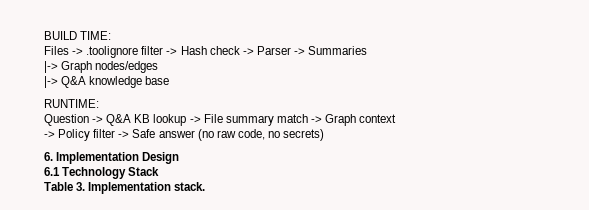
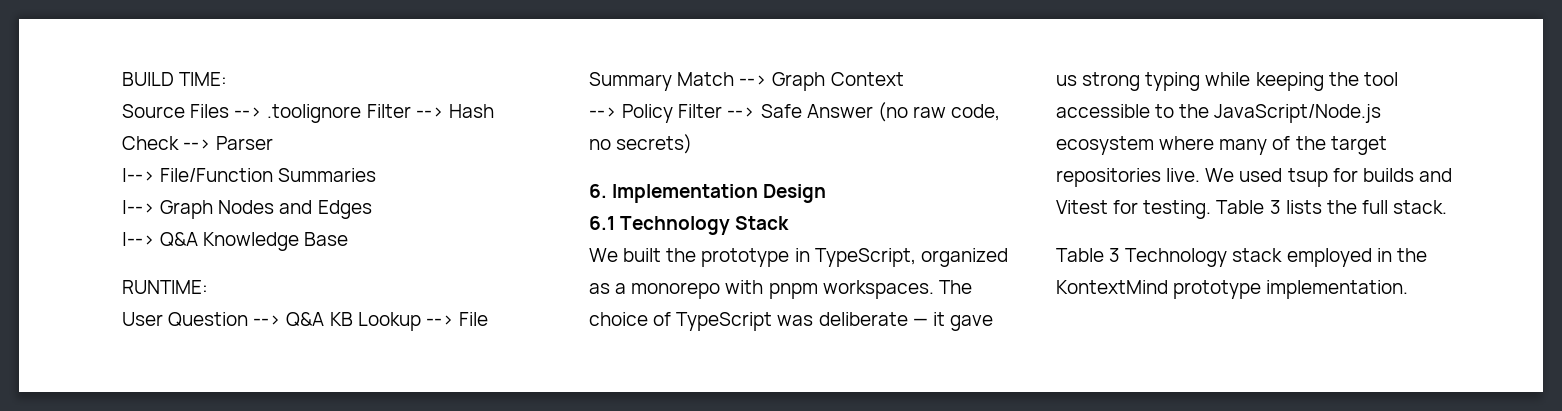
- Files -> .toolignore filter -> Hash check -> Parser -> Summaries
+ Source Files --> .toolignore Filter --> Hash Check --> Parser
+ |--> File/Function Summaries
- |-> Graph nodes/edges
- |-> Q&A knowledge base
+ |--> Graph Nodes and Edges
+ |--> Q&A Knowledge Base
  RUNTIME:
- Question -> Q&A KB lookup -> File summary match -> Graph context
- -> Policy filter -> Safe answer (no raw code, no secrets)
+ User Question --> Q&A KB Lookup --> File Summary Match --> Graph Context
+ --> Policy Filter --> Safe Answer (no raw code, no secrets)
- Table 3. Implementation stack.
+ We built the prototype in TypeScript, organized as a monorepo with pnpm workspaces. The choice of TypeScript was deliberate — it gave us strong typing while keeping the tool accessible to the JavaScript/Node.js ecosystem where many of the target repositories live. We used tsup for builds and Vitest for testing. Table 3 lists the full stack.
+ Table 3 Technology stack employed in the KontextMind prototype implementation.

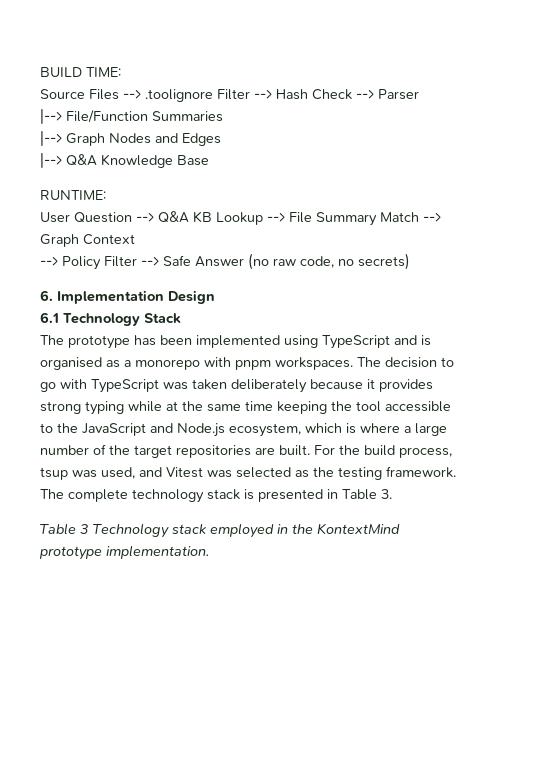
- We built the prototype in TypeScript, organized as a monorepo with pnpm workspaces.
+ The prototype has been implemented using TypeScript and is organised as a monorepo with pnpm workspaces.
- The choice of TypeScript was deliberate — it gave us strong typing while keeping the tool accessible to the JavaScript/Node.js ecosystem where many of the target repositories live. We used tsup for builds and Vitest for testing. Table 3 lists the full stack.
+ The decision to go with TypeScript was taken deliberately because it provides strong typing while at the same time keeping the tool accessible to the JavaScript and Node.js ecosystem, which is where a large number of the target repositories are built. For the build process, tsup was used, and Vitest was selected as the testing framework. The complete technology stack is presented in Table 3.

